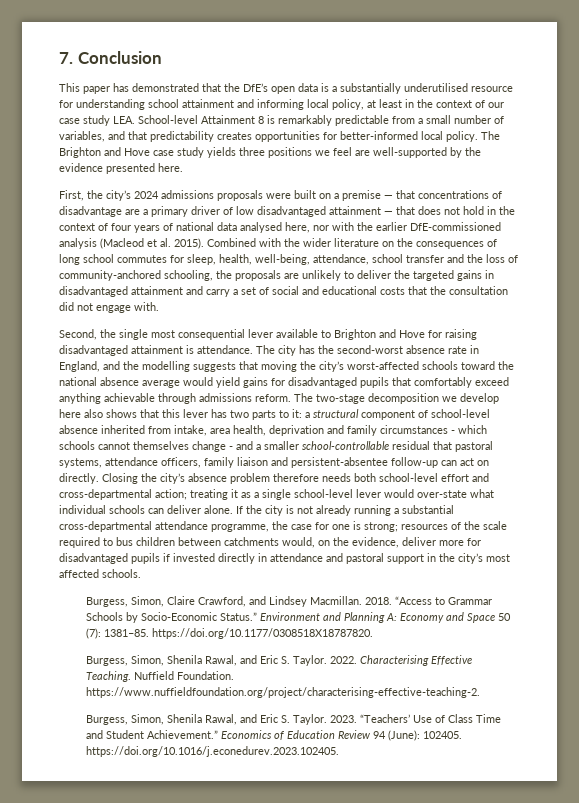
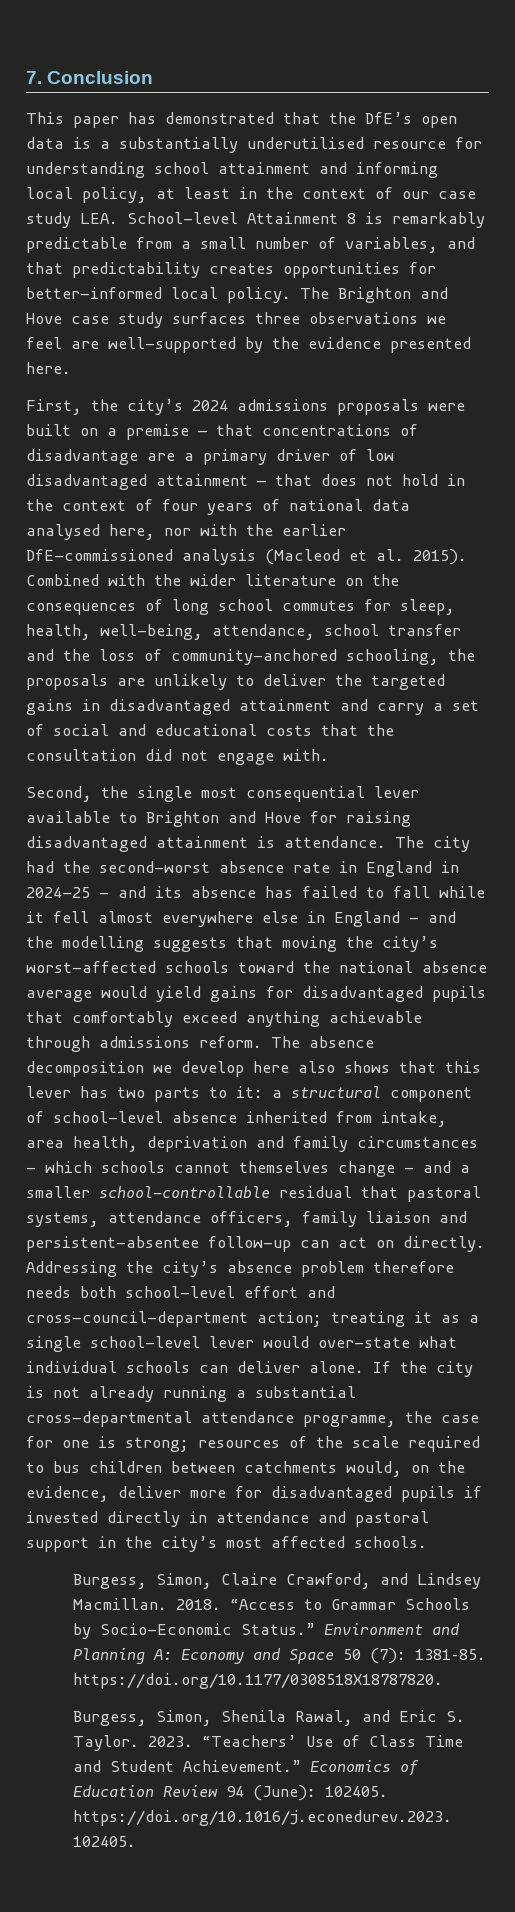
- The Brighton and Hove case study yields three positions we feel are well-supported by the evidence presented here.
+ The Brighton and Hove case study surfaces three observations we feel are well-supported by the evidence presented here.
- The city has the second-worst absence rate in England, and the modelling suggests that moving the city’s worst-affected schools toward the national absence average would yield gains for disadvantaged pupils that comfortably exceed anything achievable through admissions reform.
+ The city had the second-worst absence rate in England in 2024-25 - and its absence has failed to fall while it fell almost everywhere else in England - and the modelling suggests that moving the city’s worst-affected schools toward the national absence average would yield gains for disadvantaged pupils that comfortably exceed anything achievable through admissions reform.
- The two-stage decomposition we develop here also shows that this lever has two parts to it: a structural component of school-level absence inherited from intake, area health, deprivation and family circumstances - which schools cannot themselves change - and a smaller school-controllable residual that pastoral systems, attendance officers, family liaison and persistent-absentee follow-up can act on directly.
+ The absence decomposition we develop here also shows that this lever has two parts to it: a structural component of school-level absence inherited from intake, area health, deprivation and family circumstances - which schools cannot themselves change - and a smaller school-controllable residual that pastoral systems, attendance officers, family liaison and persistent-absentee follow-up can act on directly.
- Closing the city’s absence problem therefore needs both school-level effort and cross-departmental action; treating it as a single school-level lever would over-state what individual schools can deliver alone.
+ Addressing the city’s absence problem therefore needs both school-level effort and cross-council-department action; treating it as a single school-level lever would over-state what individual schools can deliver alone.
- Burgess, Simon, Shenila Rawal, and Eric S. Taylor. 2022. Characterising Effective Teaching. Nuffield Foundation. https://www.nuffieldfoundation.org/project/characterising-effective-teaching-2.

